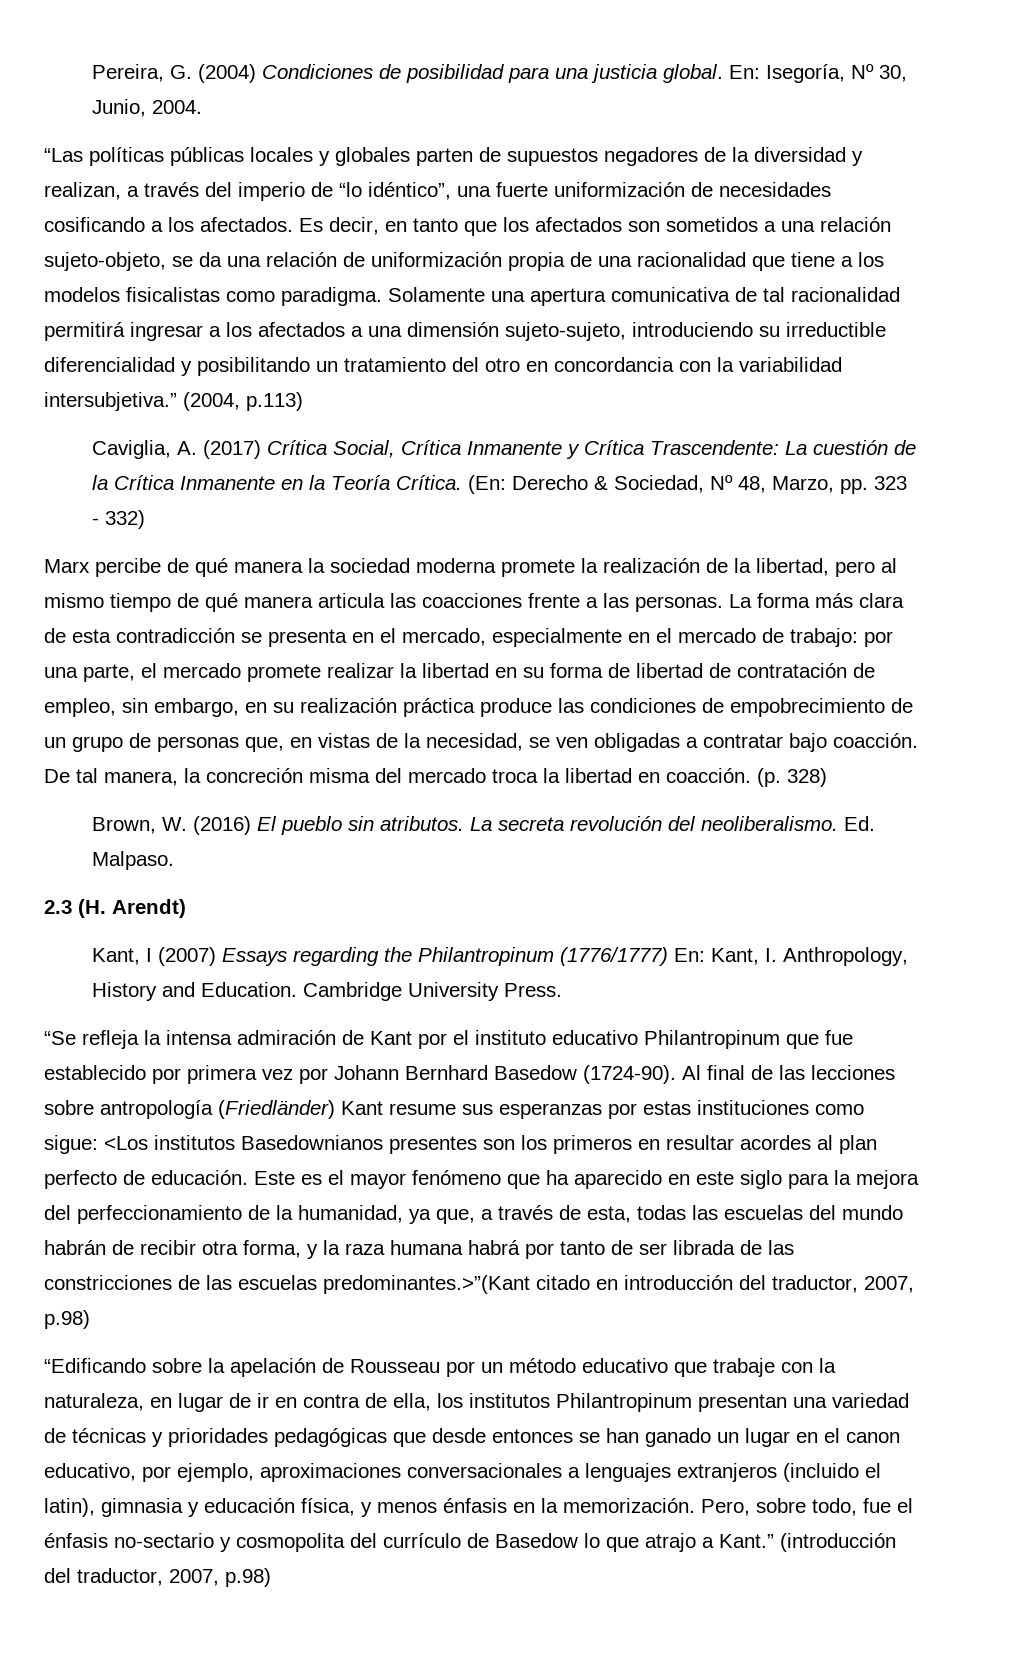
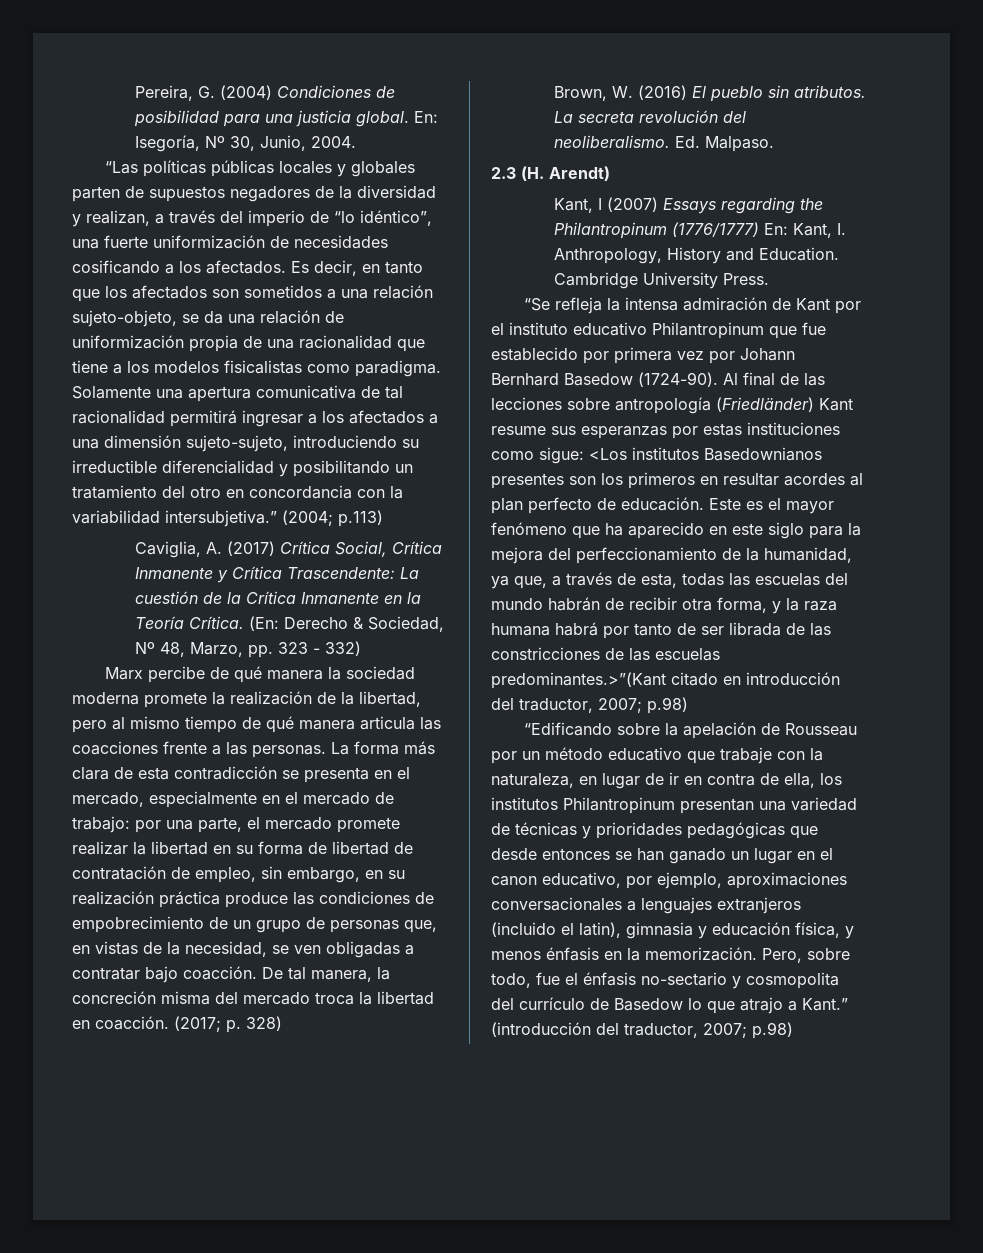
- (2004, p.113)
+ (2004; p.113)
- (p. 328)
+ (2017; p. 328)
- Este es el mayor fenómeno que ha aparecido en este siglo para la mejora del perfeccionamiento de la humanidad, ya que, a través de esta, todas las escuelas del mundo habrán de recibir otra forma, y la raza humana habrá por tanto de ser librada de las constricciones de las escuelas predominantes.>”(Kant citado en introducción del traductor, 2007, p.98)
+ Este es el mayor fenómeno que ha aparecido en este siglo para la mejora del perfeccionamiento de la humanidad, ya que, a través de esta, todas las escuelas del mundo habrán de recibir otra forma, y la raza humana habrá por tanto de ser librada de las constricciones de las escuelas predominantes.>”(Kant citado en introducción del traductor, 2007; p.98)
- (introducción del traductor, 2007, p.98)
+ (introducción del traductor, 2007; p.98)

